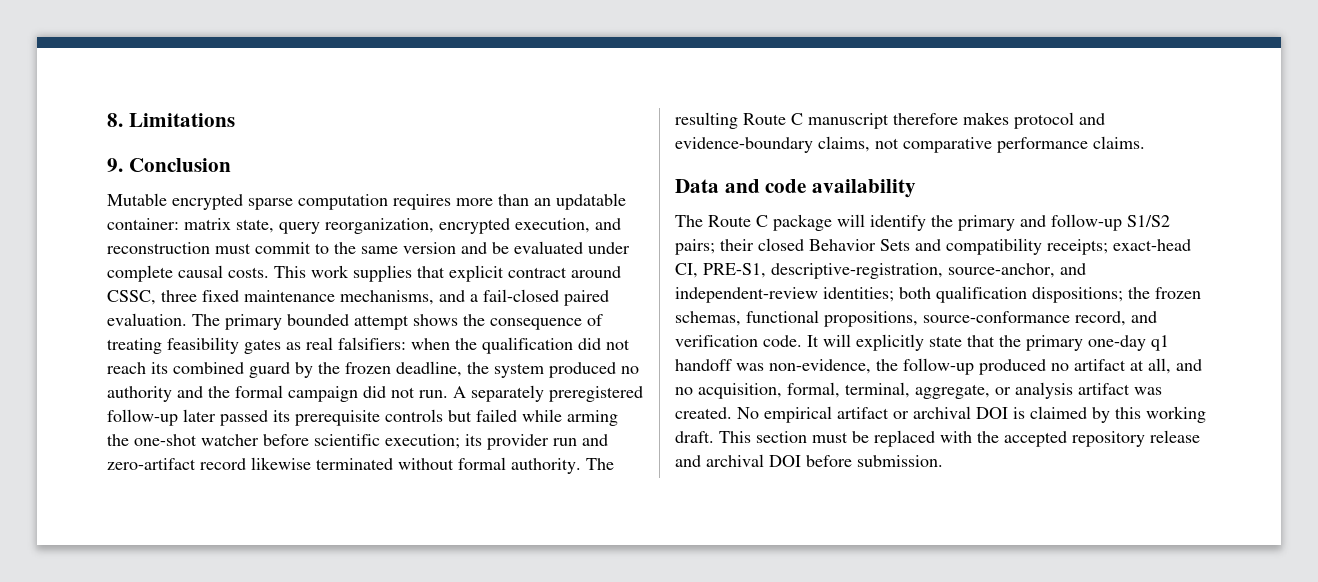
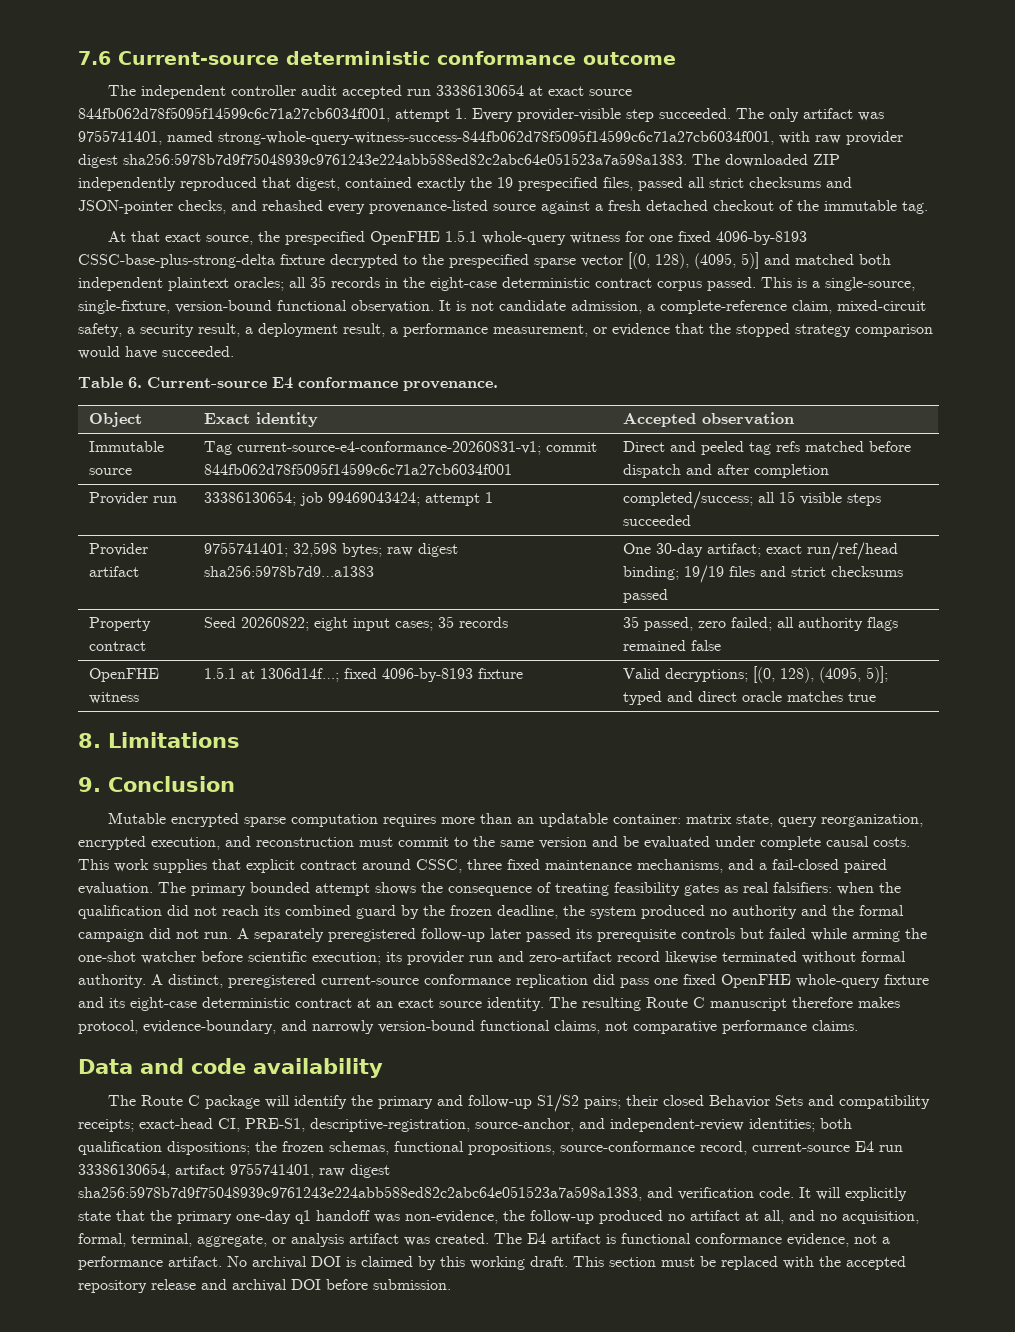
+ 7.6 Current-source deterministic conformance outcome
+ The independent controller audit accepted run 33386130654 at exact source 844fb062d78f5095f14599c6c71a27cb6034f001, attempt 1. Every provider-visible step succeeded. The only artifact was 9755741401, named strong-whole-query-witness-success-844fb062d78f5095f14599c6c71a27cb6034f001, with raw provider digest sha256:5978b7d9f75048939c9761243e224abb588ed82c2abc64e051523a7a598a1383. The downloaded ZIP independently reproduced that digest, contained exactly the 19 prespecified files, passed all strict checksums and JSON-pointer checks, and rehashed every provenance-listed source against a fresh detached checkout of the immutable tag.
+ At that exact source, the prespecified OpenFHE 1.5.1 whole-query witness for one fixed 4096-by-8193 CSSC-base-plus-strong-delta fixture decrypted to the prespecified sparse vector [(0, 128), (4095, 5)] and matched both independent plaintext oracles; all 35 records in the eight-case deterministic contract corpus passed. This is a single-source, single-fixture, version-bound functional observation. It is not candidate admission, a complete-reference claim, mixed-circuit safety, a security result, a deployment result, a performance measurement, or evidence that the stopped strategy comparison would have succeeded.
+ Table 6. Current-source E4 conformance provenance.
+ Object | Exact identity | Accepted observation
+ Immutable source | Tag current-source-e4-conformance-20260831-v1; commit 844fb062d78f5095f14599c6c71a27cb6034f001 | Direct and peeled tag refs matched before dispatch and after completion
+ Provider run | 33386130654; job 99469043424; attempt 1 | completed/success; all 15 visible steps succeeded
+ Provider artifact | 9755741401; 32,598 bytes; raw digest sha256:5978b7d9…a1383 | One 30-day artifact; exact run/ref/head binding; 19/19 files and strict checksums passed
+ Property contract | Seed 20260822; eight input cases; 35 records | 35 passed, zero failed; all authority flags remained false
+ OpenFHE witness | 1.5.1 at 1306d14f…; fixed 4096-by-8193 fixture | Valid decryptions; [(0, 128), (4095, 5)]; typed and direct oracle matches true
+ A distinct, preregistered current-source conformance replication did pass one fixed OpenFHE whole-query fixture and its eight-case deterministic contract at an exact source identity.
- The resulting Route C manuscript therefore makes protocol and evidence-boundary claims, not comparative performance claims.
+ The resulting Route C manuscript therefore makes protocol, evidence-boundary, and narrowly version-bound functional claims, not comparative performance claims.
- The Route C package will identify the primary and follow-up S1/S2 pairs; their closed Behavior Sets and compatibility receipts; exact-head CI, PRE-S1, descriptive-registration, source-anchor, and independent-review identities; both qualification dispositions; the frozen schemas, functional propositions, source-conformance record, and verification code.
+ The Route C package will identify the primary and follow-up S1/S2 pairs; their closed Behavior Sets and compatibility receipts; exact-head CI, PRE-S1, descriptive-registration, source-anchor, and independent-review identities; both qualification dispositions; the frozen schemas, functional propositions, source-conformance record, current-source E4 run 33386130654, artifact 9755741401, raw digest sha256:5978b7d9f75048939c9761243e224abb588ed82c2abc64e051523a7a598a1383, and verification code.
- No empirical artifact or archival DOI is claimed by this working draft.
+ The E4 artifact is functional conformance evidence, not a performance artifact. No archival DOI is claimed by this working draft.

